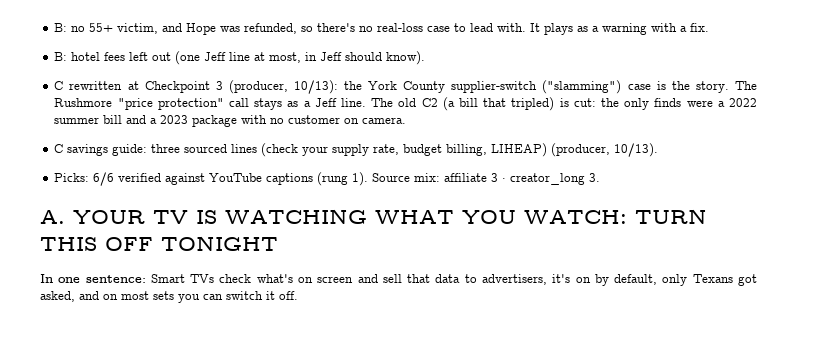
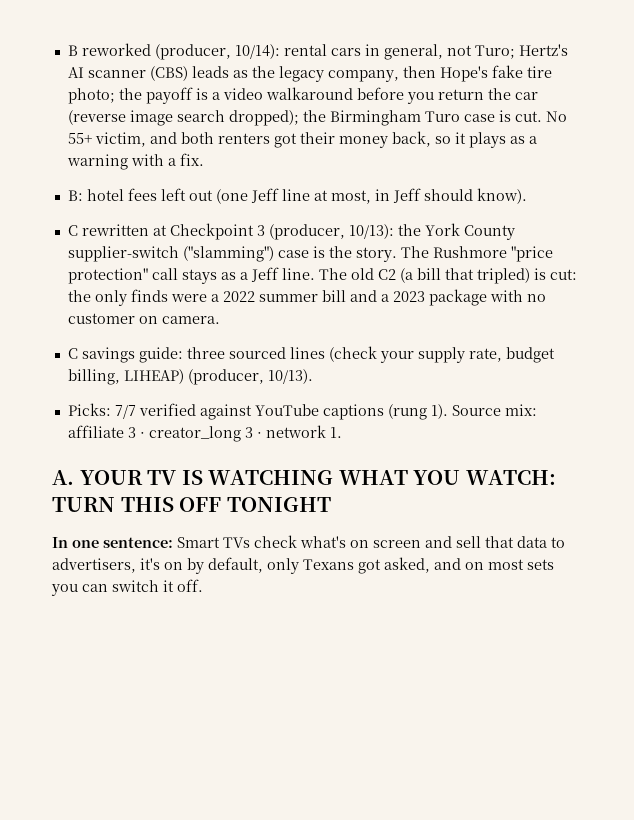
- B: no 55+ victim, and Hope was refunded, so there's no real-loss case to lead with. It plays as a warning with a fix.
+ B reworked (producer, 10/14): rental cars in general, not Turo; Hertz's AI scanner (CBS) leads as the legacy company, then Hope's fake tire photo; the payoff is a video walkaround before you return the car (reverse image search dropped); the Birmingham Turo case is cut. No 55+ victim, and both renters got their money back, so it plays as a warning with a fix.
- Picks: 6/6 verified against YouTube captions (rung 1).
+ Picks: 7/7 verified against YouTube captions (rung 1).
- Source mix: affiliate 3 · creator_long 3.
+ Source mix: affiliate 3 · creator_long 3 · network 1.

